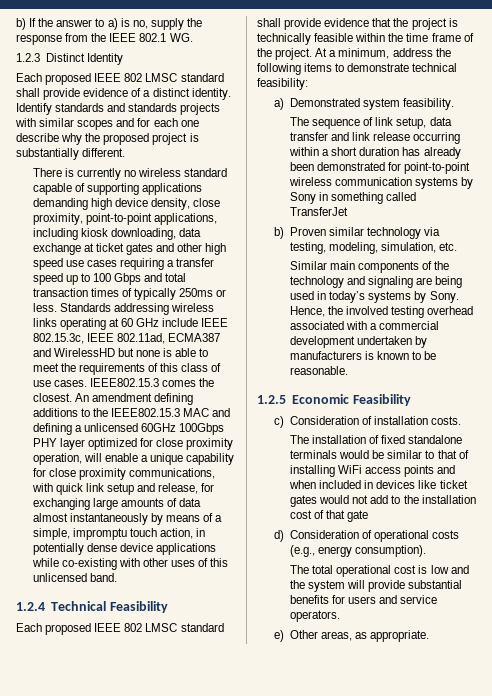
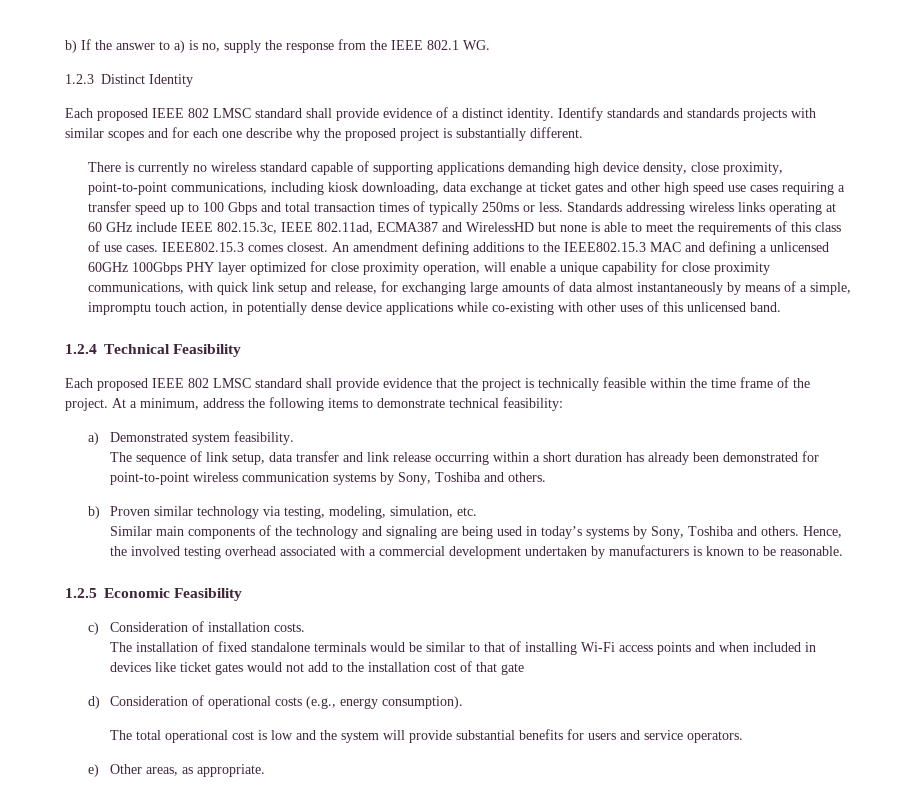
- There is currently no wireless standard capable of supporting applications demanding high device density, close proximity, point-to-point applications, including kiosk downloading, data exchange at ticket gates and other high speed use cases requiring a transfer speed up to 100 Gbps and total transaction times of typically 250ms or less.
+ There is currently no wireless standard capable of supporting applications demanding high device density, close proximity, point-to-point communications, including kiosk downloading, data exchange at ticket gates and other high speed use cases requiring a transfer speed up to 100 Gbps and total transaction times of typically 250ms or less.
- IEEE802.15.3 comes the closest.
+ IEEE802.15.3 comes closest.
- The sequence of link setup, data transfer and link release occurring within a short duration has already been demonstrated for point-to-point wireless communication systems by Sony in something called TransferJet
+ The sequence of link setup, data transfer and link release occurring within a short duration has already been demonstrated for point-to-point wireless communication systems by Sony, Toshiba and others.
- Similar main components of the technology and signaling are being used in today’s systems by Sony.
+ Similar main components of the technology and signaling are being used in today’s systems by Sony, Toshiba and others.
- The installation of fixed standalone terminals would be similar to that of installing WiFi access points and when included in devices like ticket gates would not add to the installation cost of that gate
+ The installation of fixed standalone terminals would be similar to that of installing Wi-Fi access points and when included in devices like ticket gates would not add to the installation cost of that gate

